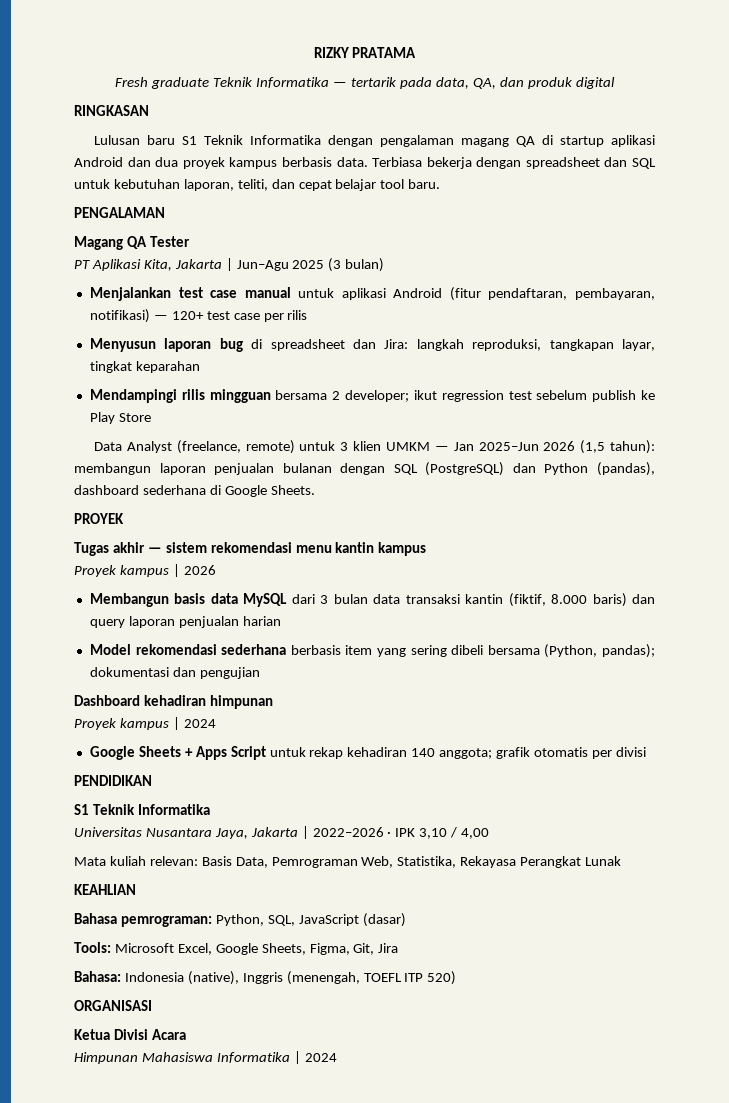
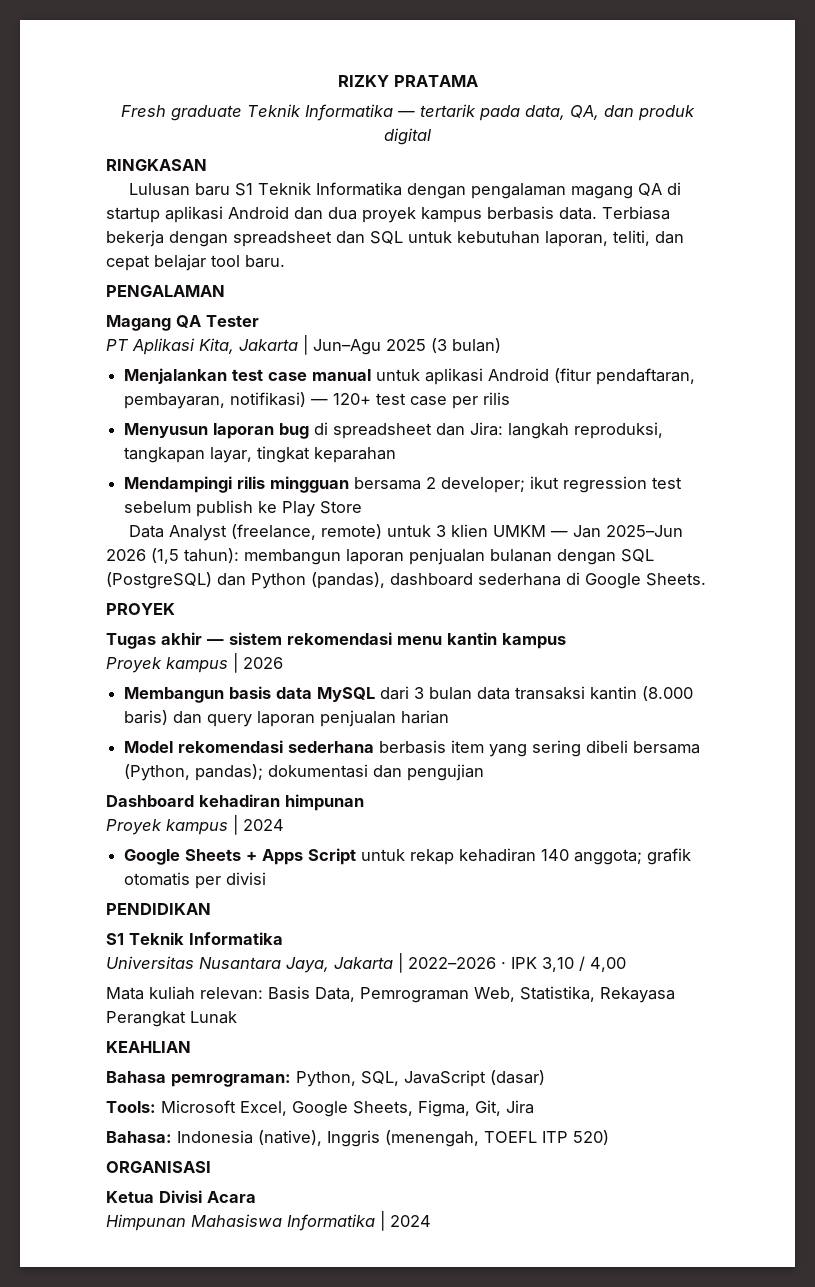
- Membangun basis data MySQL dari 3 bulan data transaksi kantin (fiktif, 8.000 baris) dan query laporan penjualan harian
+ Membangun basis data MySQL dari 3 bulan data transaksi kantin (8.000 baris) dan query laporan penjualan harian

